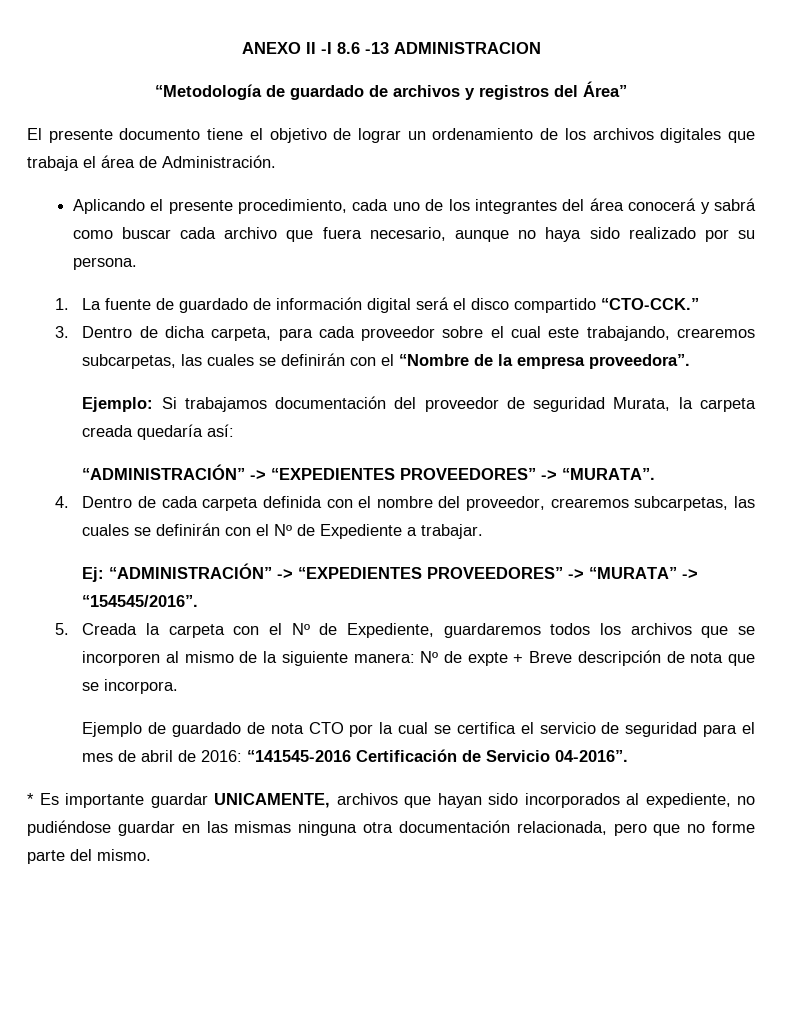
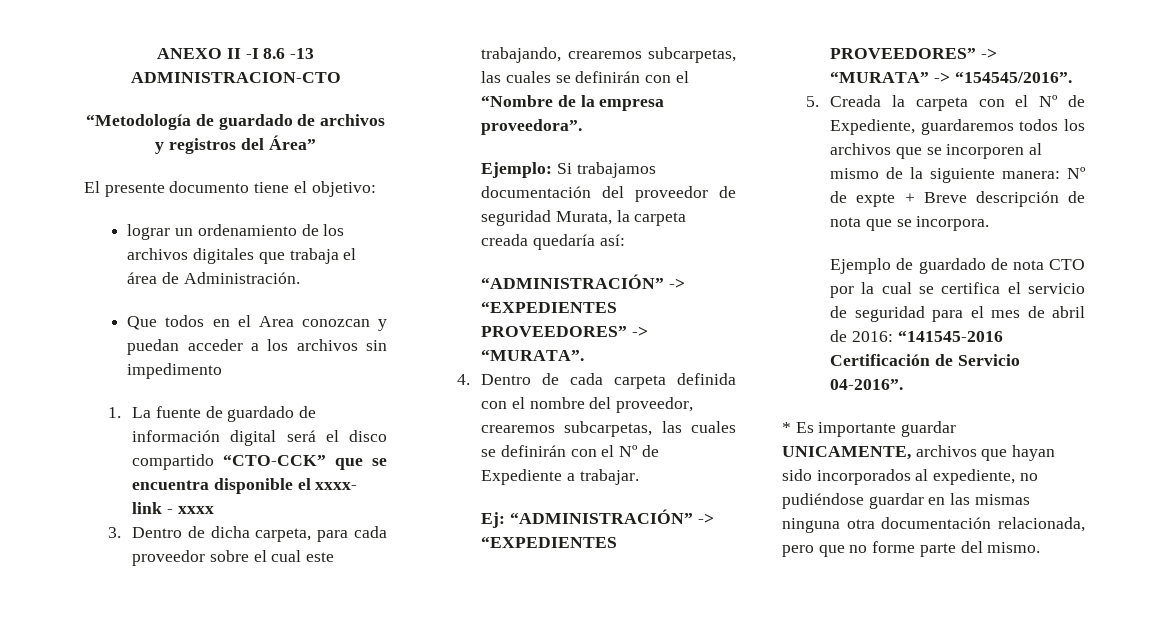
- ANEXO II -I 8.6 -13 ADMINISTRACION
+ ANEXO II -I 8.6 -13 ADMINISTRACION-CTO
- El presente documento tiene el objetivo de lograr un ordenamiento de los archivos digitales que trabaja el área de Administración.
+ El presente documento tiene el objetivo:
+ lograr un ordenamiento de los archivos digitales que trabaja el área de Administración.
- Aplicando el presente procedimiento, cada uno de los integrantes del área conocerá y sabrá como buscar cada archivo que fuera necesario, aunque no haya sido realizado por su persona.
+ Que todos en el Area conozcan y puedan acceder a los archivos sin impedimento
- 1. La fuente de guardado de información digital será el disco compartido “CTO-CCK.”
+ 1. La fuente de guardado de información digital será el disco compartido “CTO-CCK” que se encuentra disponible el xxxx- link - xxxx

